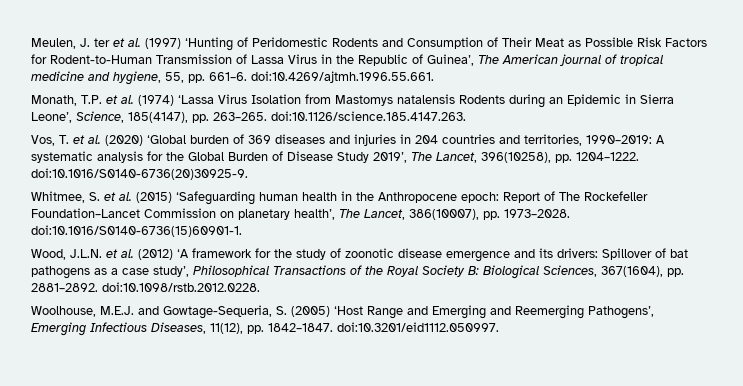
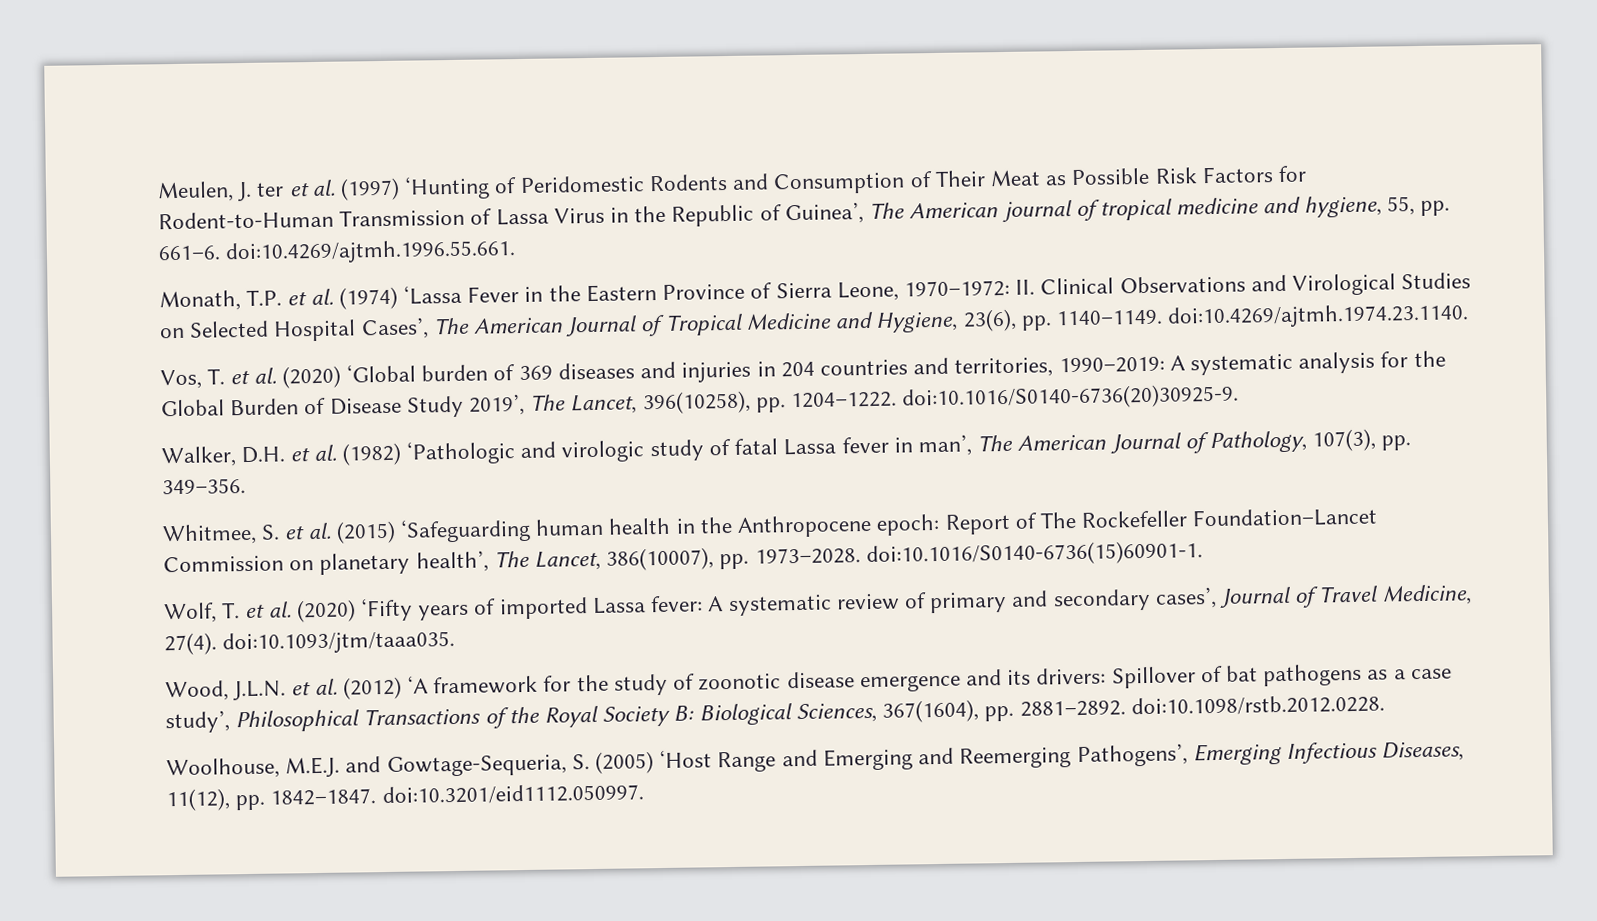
- Monath, T.P. et al. (1974) ‘Lassa Virus Isolation from Mastomys natalensis Rodents during an Epidemic in Sierra Leone’, Science, 185(4147), pp. 263–265. doi:10.1126/science.185.4147.263.
+ Monath, T.P. et al. (1974) ‘Lassa Fever in the Eastern Province of Sierra Leone, 1970–1972: II. Clinical Observations and Virological Studies on Selected Hospital Cases’, The American Journal of Tropical Medicine and Hygiene, 23(6), pp. 1140–1149. doi:10.4269/ajtmh.1974.23.1140.
+ Walker, D.H. et al. (1982) ‘Pathologic and virologic study of fatal Lassa fever in man’, The American Journal of Pathology, 107(3), pp. 349–356.
+ Wolf, T. et al. (2020) ‘Fifty years of imported Lassa fever: A systematic review of primary and secondary cases’, Journal of Travel Medicine, 27(4). doi:10.1093/jtm/taaa035.

